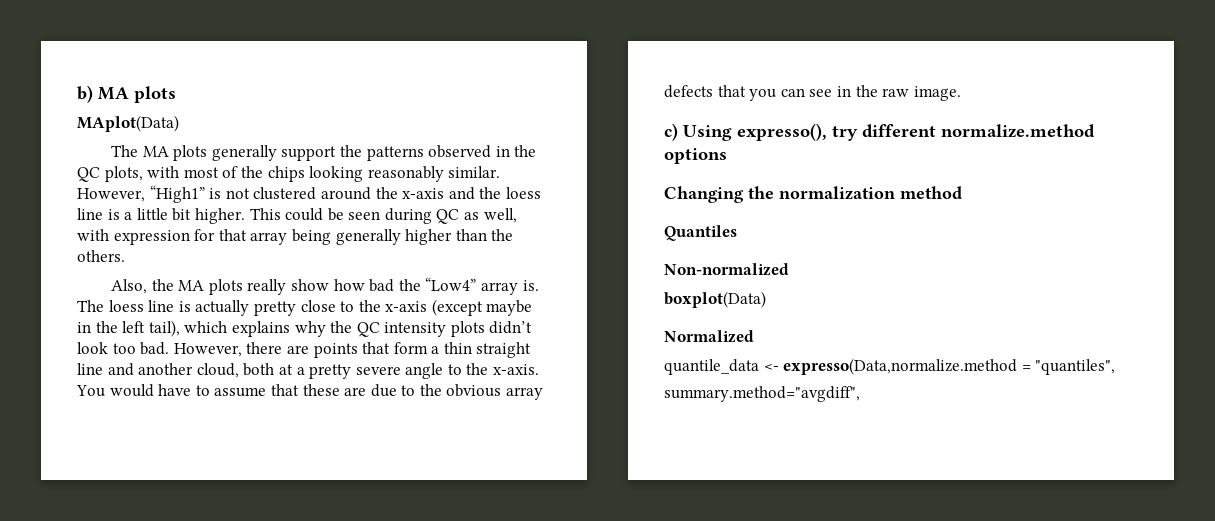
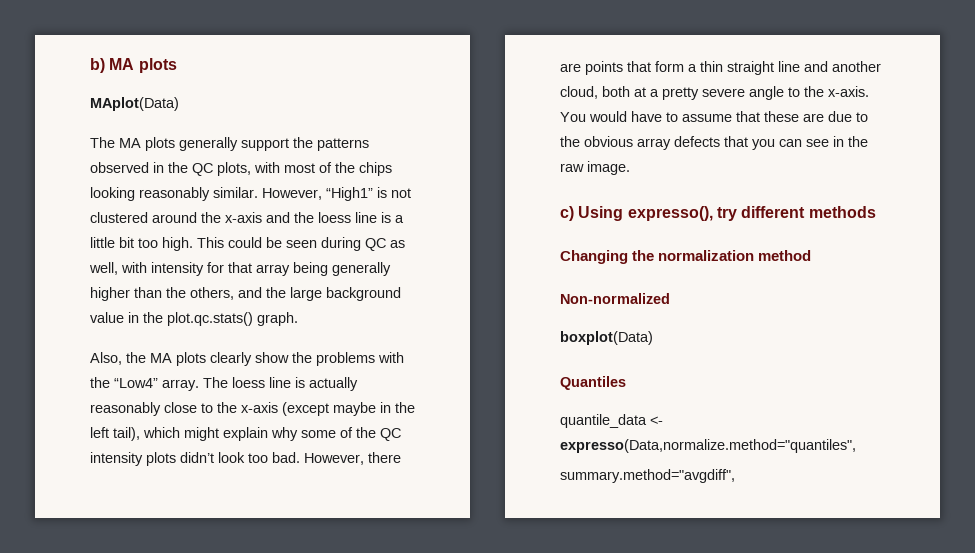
- However, “High1” is not clustered around the x-axis and the loess line is a little bit higher.
+ However, “High1” is not clustered around the x-axis and the loess line is a little bit too high.
- This could be seen during QC as well, with expression for that array being generally higher than the others.
- Also, the MA plots really show how bad the “Low4” array is.
+ This could be seen during QC as well, with intensity for that array being generally higher than the others, and the large background value in the plot.qc.stats() graph.
+ Also, the MA plots clearly show the problems with the “Low4” array.
- The loess line is actually pretty close to the x-axis (except maybe in the left tail), which explains why the QC intensity plots didn’t look too bad.
+ The loess line is actually reasonably close to the x-axis (except maybe in the left tail), which might explain why some of the QC intensity plots didn’t look too bad.
- c) Using expresso(), try different normalize.method options
+ c) Using expresso(), try different methods
- Quantiles
- Normalized
+ Quantiles
- quantile_data <- expresso(Data,normalize.method = "quantiles",
+ quantile_data <- expresso(Data,normalize.method="quantiles",

